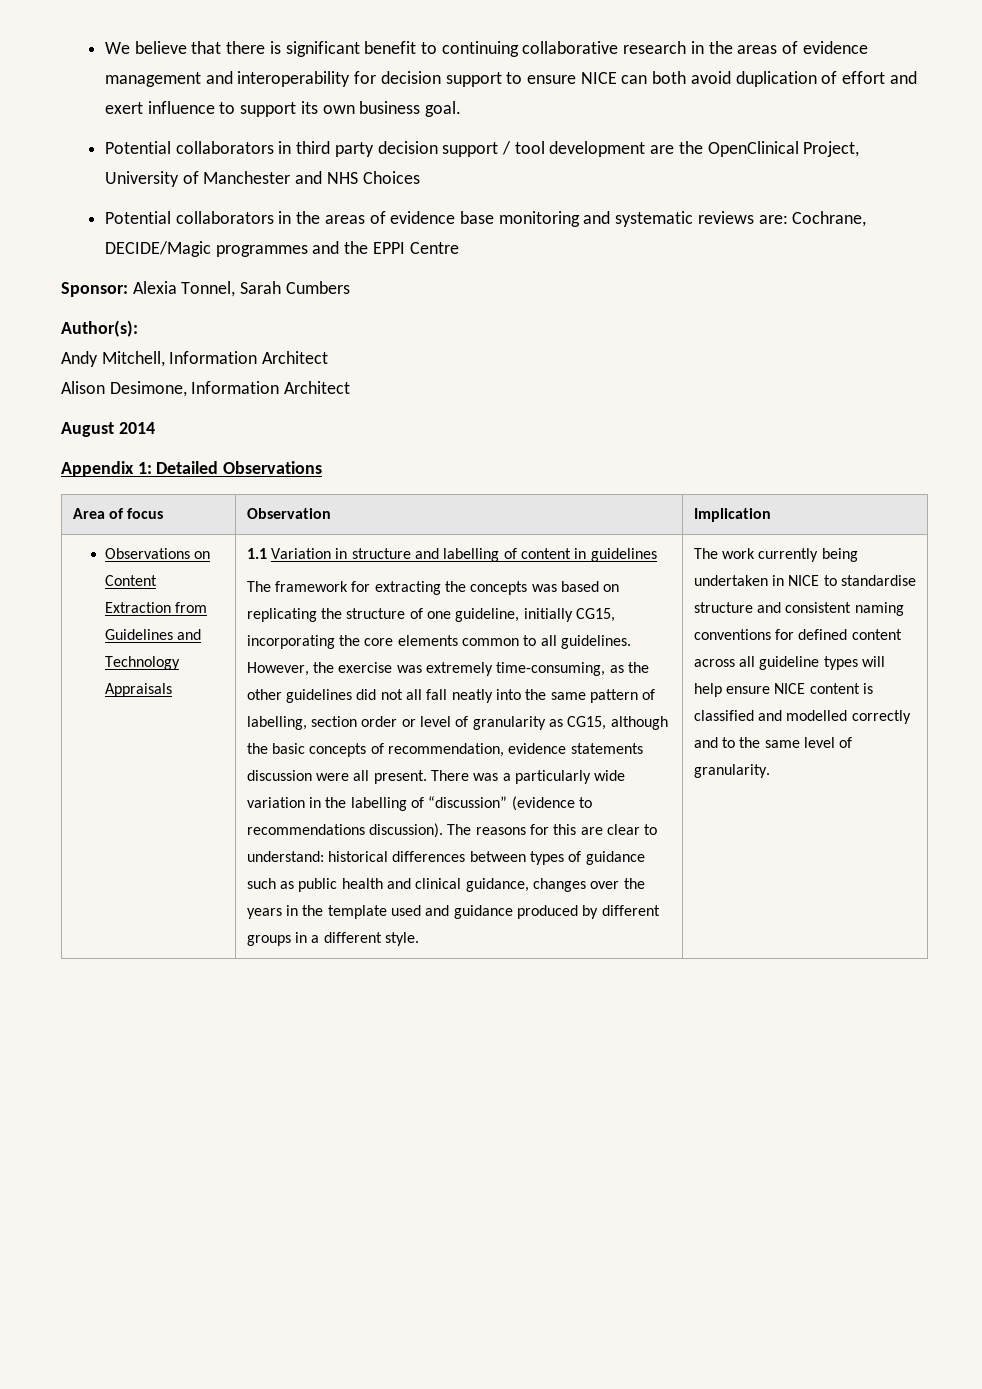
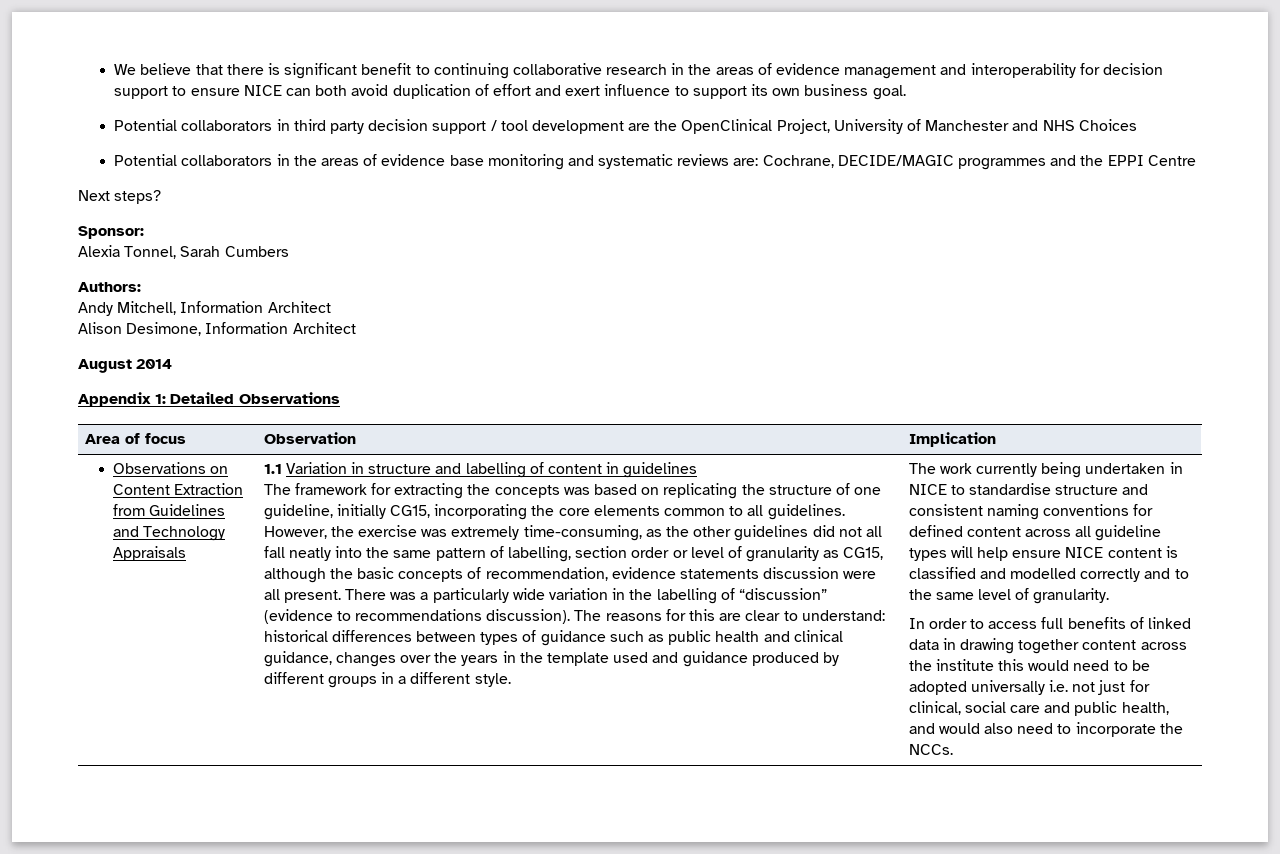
- Potential collaborators in the areas of evidence base monitoring and systematic reviews are: Cochrane, DECIDE/Magic programmes and the EPPI Centre
+ Potential collaborators in the areas of evidence base monitoring and systematic reviews are: Cochrane, DECIDE/MAGIC programmes and the EPPI Centre
+ Next steps?
- Sponsor: Alexia Tonnel, Sarah Cumbers
+ Sponsor:
+ Alexia Tonnel, Sarah Cumbers
- Author(s):
+ Authors:
+ In order to access full benefits of linked data in drawing together content across the institute this would need to be adopted universally i.e. not just for clinical, social care and public health, and would also need to incorporate the NCCs.

